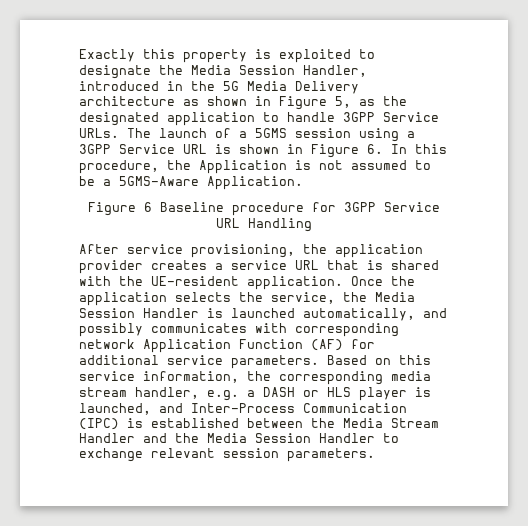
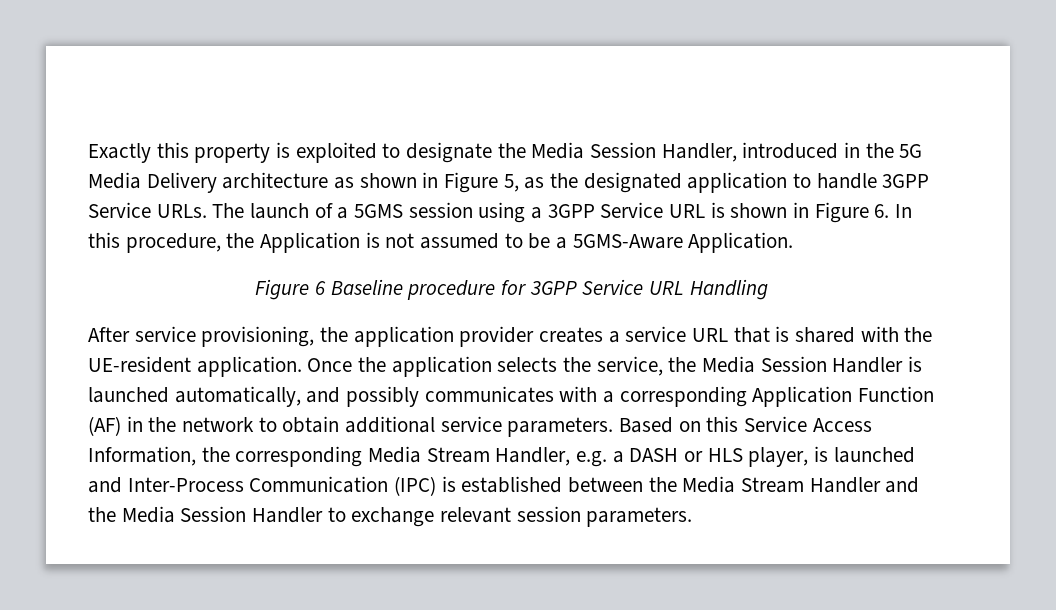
- Once the application selects the service, the Media Session Handler is launched automatically, and possibly communicates with corresponding network Application Function (AF) for additional service parameters.
+ Once the application selects the service, the Media Session Handler is launched automatically, and possibly communicates with a corresponding Application Function (AF) in the network to obtain additional service parameters.
- Based on this service information, the corresponding media stream handler, e.g. a DASH or HLS player is launched, and Inter-Process Communication (IPC) is established between the Media Stream Handler and the Media Session Handler to exchange relevant session parameters.
+ Based on this Service Access Information, the corresponding Media Stream Handler, e.g. a DASH or HLS player, is launched and Inter-Process Communication (IPC) is established between the Media Stream Handler and the Media Session Handler to exchange relevant session parameters.

